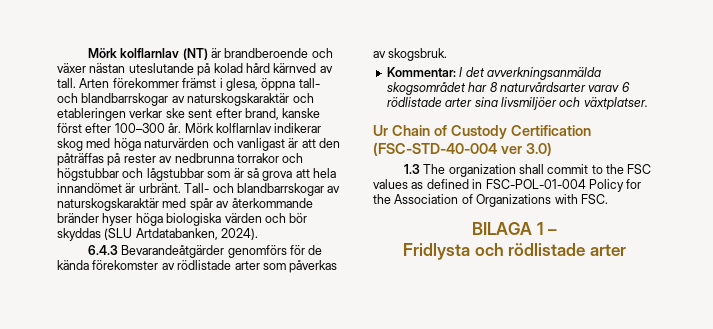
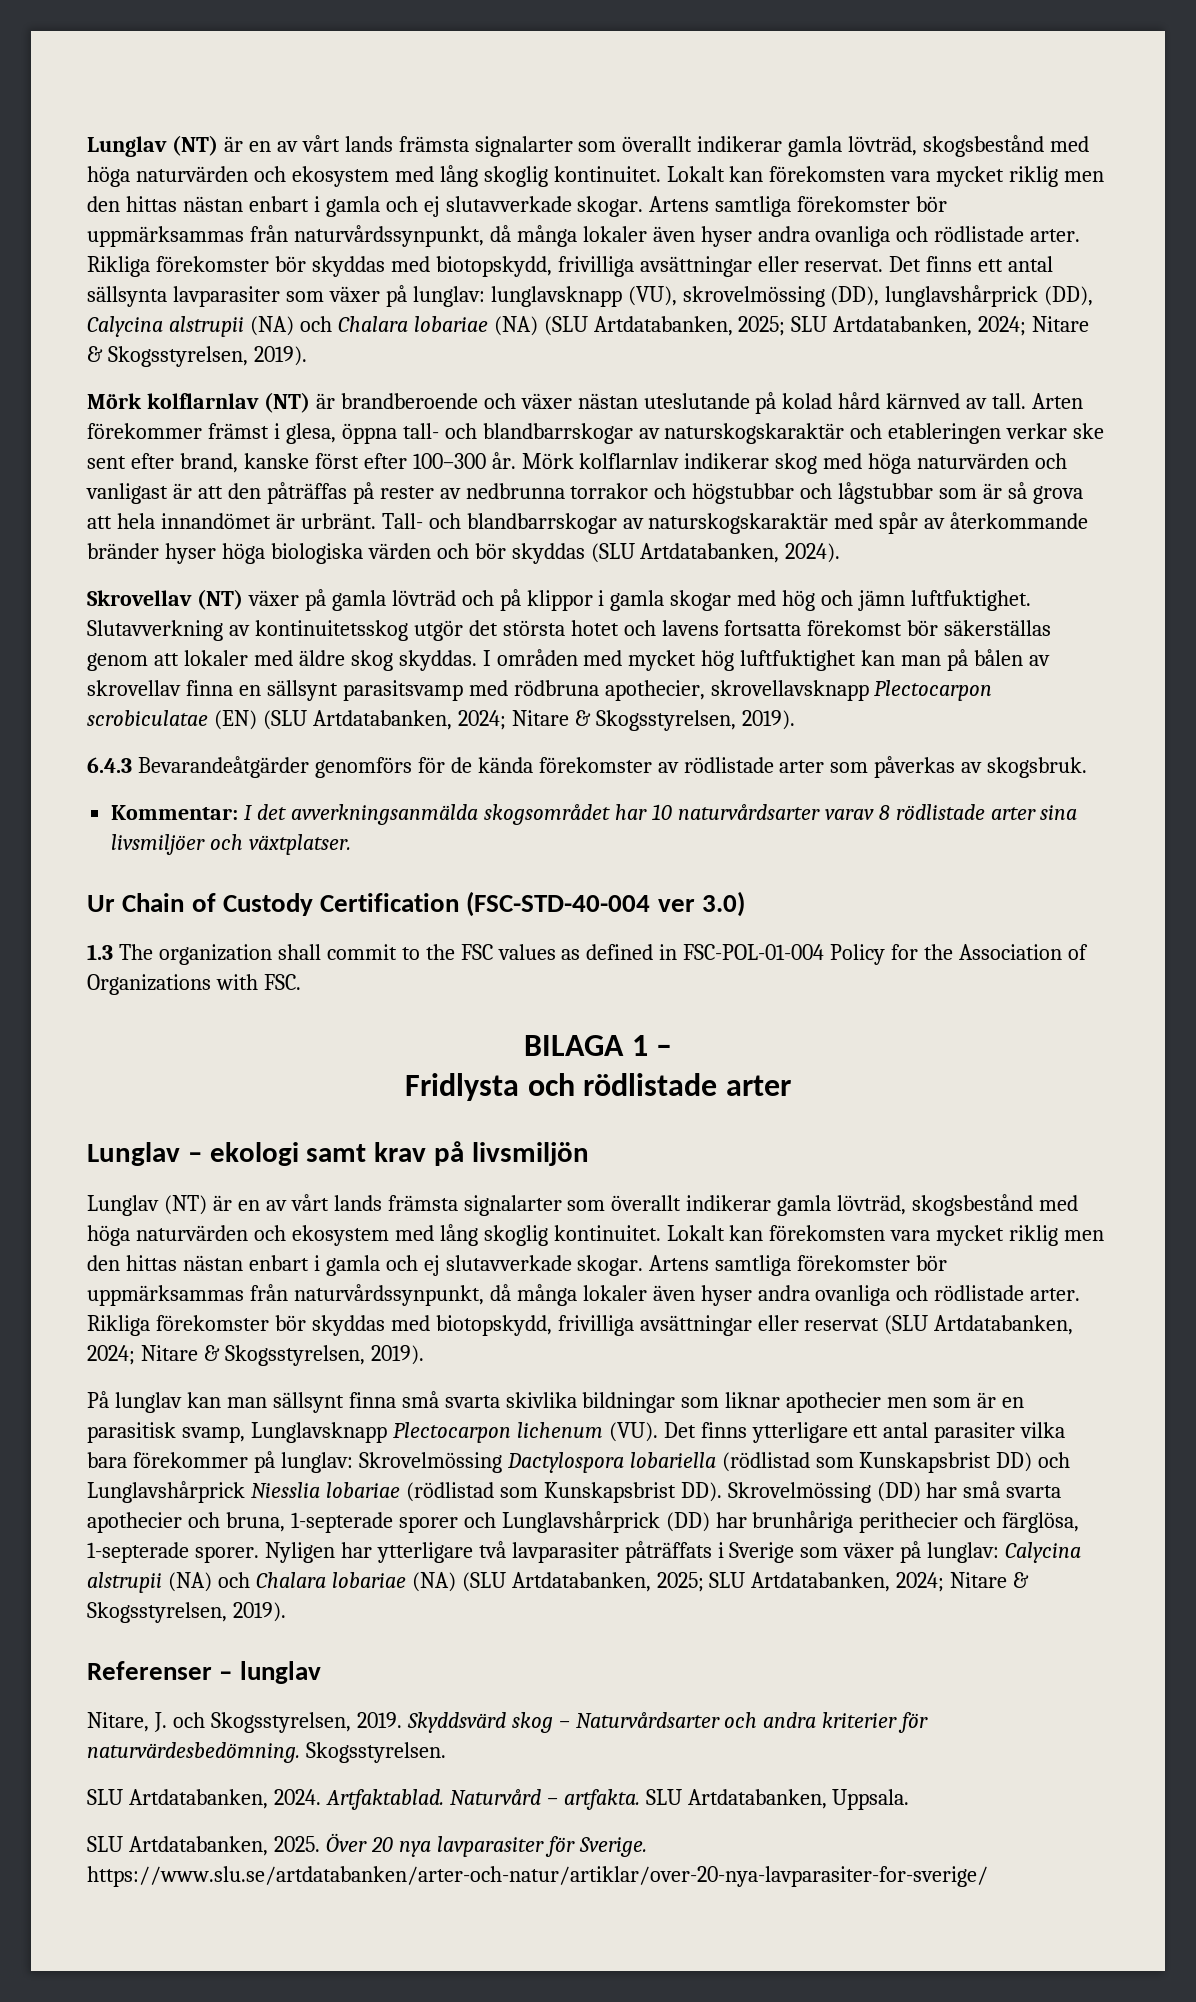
+ Lunglav (NT) är en av vårt lands främsta signalarter som överallt indikerar gamla lövträd, skogsbestånd med höga naturvärden och ekosystem med lång skoglig kontinuitet. Lokalt kan förekomsten vara mycket riklig men den hittas nästan enbart i gamla och ej slutavverkade skogar. Artens samtliga förekomster bör uppmärksammas från naturvårdssynpunkt, då många lokaler även hyser andra ovanliga och rödlistade arter. Rikliga förekomster bör skyddas med biotopskydd, frivilliga avsättningar eller reservat. Det finns ett antal sällsynta lavparasiter som växer på lunglav: lunglavsknapp (VU), skrovelmössing (DD), lunglavshårprick (DD), Calycina alstrupii (NA) och Chalara lobariae (NA) (SLU Artdatabanken, 2025; SLU Artdatabanken, 2024; Nitare & Skogsstyrelsen, 2019).
+ Skrovellav (NT) växer på gamla lövträd och på klippor i gamla skogar med hög och jämn luftfuktighet. Slutavverkning av kontinuitetsskog utgör det största hotet och lavens fortsatta förekomst bör säkerställas genom att lokaler med äldre skog skyddas. I områden med mycket hög luftfuktighet kan man på bålen av skrovellav finna en sällsynt parasitsvamp med rödbruna apothecier, skrovellavsknapp Plectocarpon scrobiculatae (EN) (SLU Artdatabanken, 2024; Nitare & Skogsstyrelsen, 2019).
- Kommentar: I det avverkningsanmälda skogsområdet har 8 naturvårdsarter varav 6 rödlistade arter sina livsmiljöer och växtplatser.
+ Kommentar: I det avverkningsanmälda skogsområdet har 10 naturvårdsarter varav 8 rödlistade arter sina livsmiljöer och växtplatser.
+ Lunglav – ekologi samt krav på livsmiljön
+ Lunglav (NT) är en av vårt lands främsta signalarter som överallt indikerar gamla lövträd, skogsbestånd med höga naturvärden och ekosystem med lång skoglig kontinuitet. Lokalt kan förekomsten vara mycket riklig men den hittas nästan enbart i gamla och ej slutavverkade skogar. Artens samtliga förekomster bör uppmärksammas från naturvårdssynpunkt, då många lokaler även hyser andra ovanliga och rödlistade arter. Rikliga förekomster bör skyddas med biotopskydd, frivilliga avsättningar eller reservat (SLU Artdatabanken, 2024; Nitare & Skogsstyrelsen, 2019).
+ På lunglav kan man sällsynt finna små svarta skivlika bildningar som liknar apothecier men som är en parasitisk svamp, Lunglavsknapp Plectocarpon lichenum (VU). Det finns ytterligare ett antal parasiter vilka bara förekommer på lunglav: Skrovelmössing Dactylospora lobariella (rödlistad som Kunskapsbrist DD) och Lunglavshårprick Niesslia lobariae (rödlistad som Kunskapsbrist DD). Skrovelmössing (DD) har små svarta apothecier och bruna, 1-septerade sporer och Lunglavshårprick (DD) har brunhåriga perithecier och färglösa, 1-septerade sporer. Nyligen har ytterligare två lavparasiter påträffats i Sverige som växer på lunglav: Calycina alstrupii (NA) och Chalara lobariae (NA) (SLU Artdatabanken, 2025; SLU Artdatabanken, 2024; Nitare & Skogsstyrelsen, 2019).
+ Referenser – lunglav
+ Nitare, J. och Skogsstyrelsen, 2019. Skyddsvärd skog – Naturvårdsarter och andra kriterier för naturvärdesbedömning. Skogsstyrelsen.
+ SLU Artdatabanken, 2024. Artfaktablad. Naturvård – artfakta. SLU Artdatabanken, Uppsala.
+ SLU Artdatabanken, 2025. Över 20 nya lavparasiter för Sverige. https://www.slu.se/artdatabanken/arter-och-natur/artiklar/over-20-nya-lavparasiter-for-sverige/

